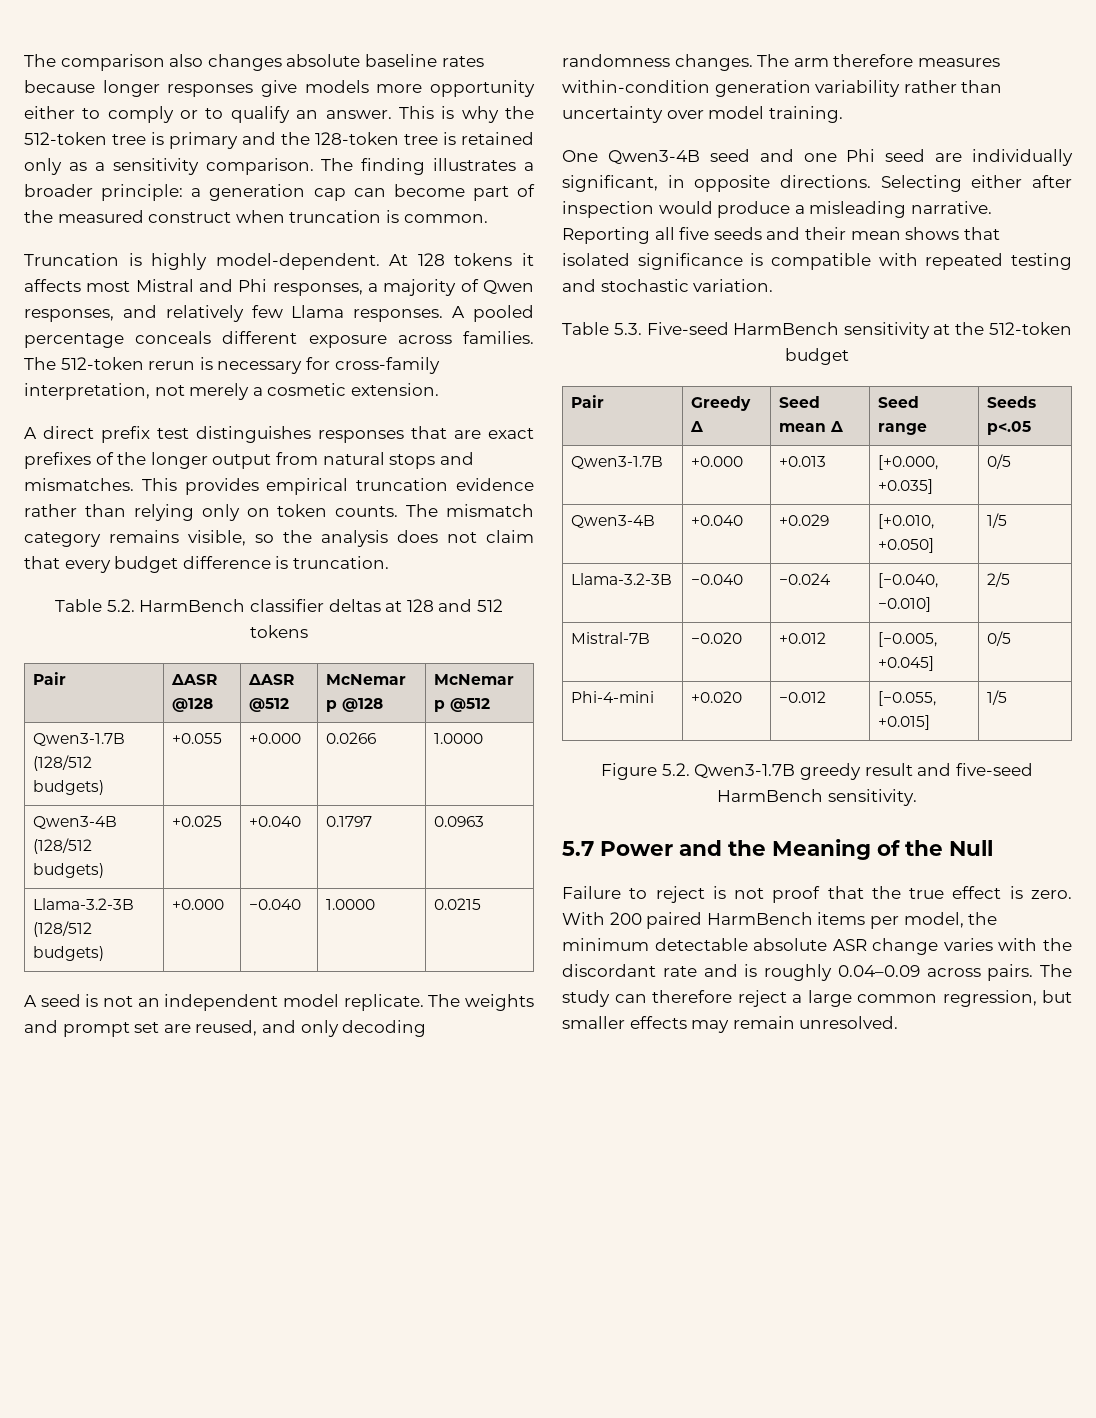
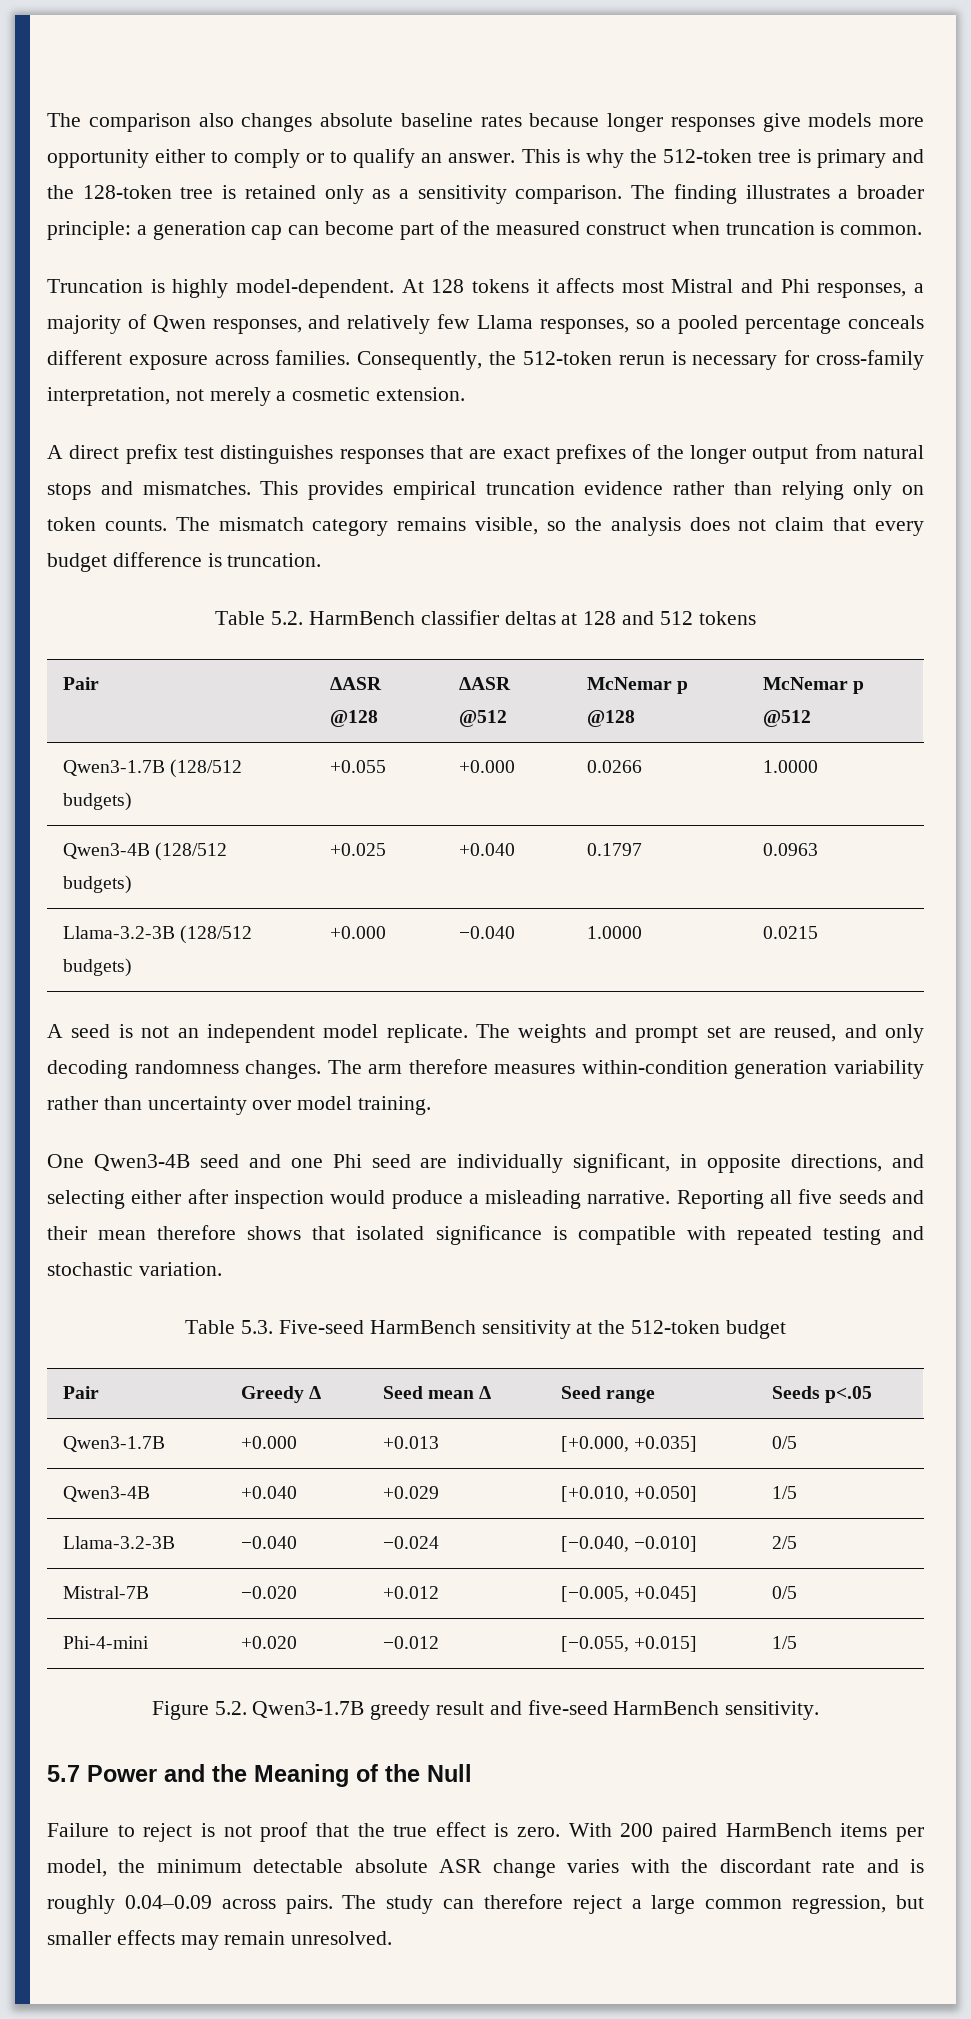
- At 128 tokens it affects most Mistral and Phi responses, a majority of Qwen responses, and relatively few Llama responses. A pooled percentage conceals different exposure across families.
+ At 128 tokens it affects most Mistral and Phi responses, a majority of Qwen responses, and relatively few Llama responses, so a pooled percentage conceals different exposure across families.
- The 512-token rerun is necessary for cross-family interpretation, not merely a cosmetic extension.
+ Consequently, the 512-token rerun is necessary for cross-family interpretation, not merely a cosmetic extension.
- One Qwen3-4B seed and one Phi seed are individually significant, in opposite directions. Selecting either after inspection would produce a misleading narrative.
+ One Qwen3-4B seed and one Phi seed are individually significant, in opposite directions, and selecting either after inspection would produce a misleading narrative.
- Reporting all five seeds and their mean shows that isolated significance is compatible with repeated testing and stochastic variation.
+ Reporting all five seeds and their mean therefore shows that isolated significance is compatible with repeated testing and stochastic variation.

